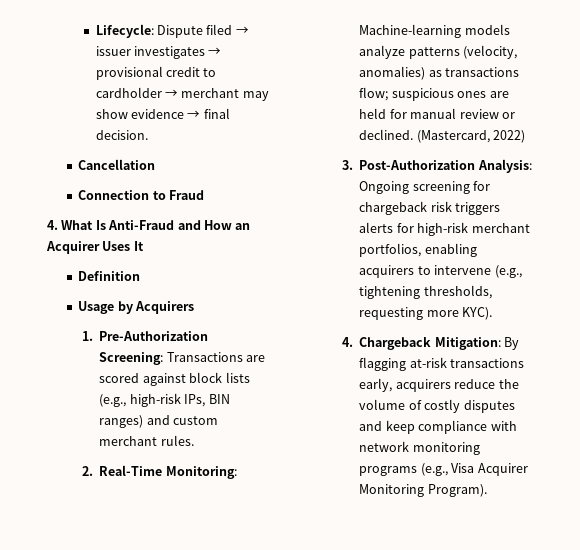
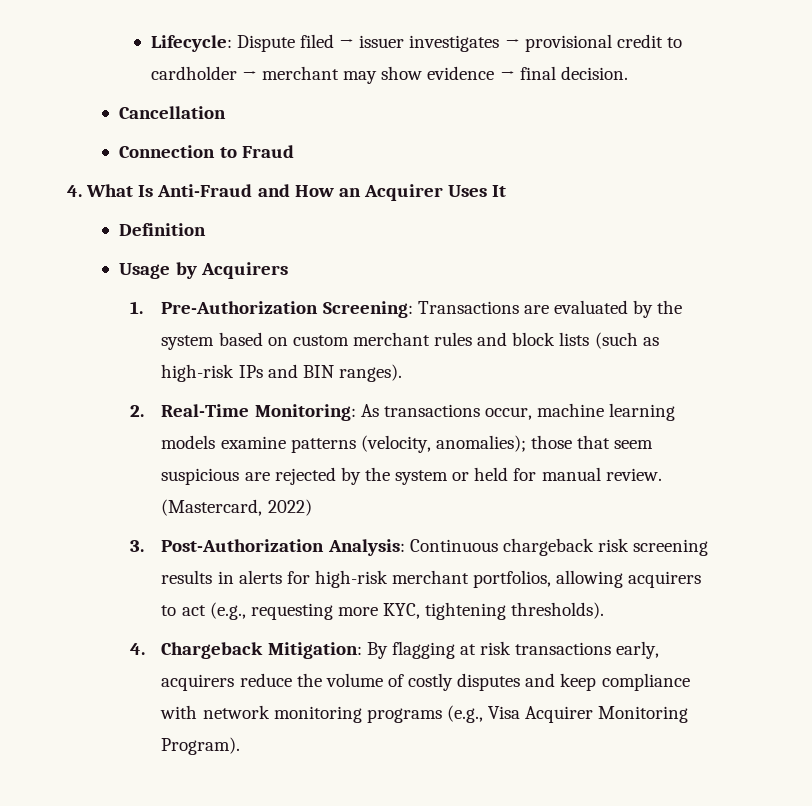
- 1. Pre-Authorization Screening: Transactions are scored against block lists (e.g., high-risk IPs, BIN ranges) and custom merchant rules.
- 2. Real-Time Monitoring: Machine-learning models analyze patterns (velocity, anomalies) as transactions flow; suspicious ones are held for manual review or declined.
+ 1. Pre-Authorization Screening: Transactions are evaluated by the system based on custom merchant rules and block lists (such as high-risk IPs and BIN ranges).
+ 2. Real-Time Monitoring: As transactions occur, machine learning models examine patterns (velocity, anomalies); those that seem suspicious are rejected by the system or held for manual review.
- 3. Post-Authorization Analysis: Ongoing screening for chargeback risk triggers alerts for high-risk merchant portfolios, enabling acquirers to intervene (e.g., tightening thresholds, requesting more KYC).
+ 3. Post-Authorization Analysis: Continuous chargeback risk screening results in alerts for high-risk merchant portfolios, allowing acquirers to act (e.g., requesting more KYC, tightening thresholds).
- 4. Chargeback Mitigation: By flagging at-risk transactions early, acquirers reduce the volume of costly disputes and keep compliance with network monitoring programs (e.g., Visa Acquirer Monitoring Program).
+ 4. Chargeback Mitigation: By flagging at risk transactions early, acquirers reduce the volume of costly disputes and keep compliance with network monitoring programs (e.g., Visa Acquirer Monitoring Program).

